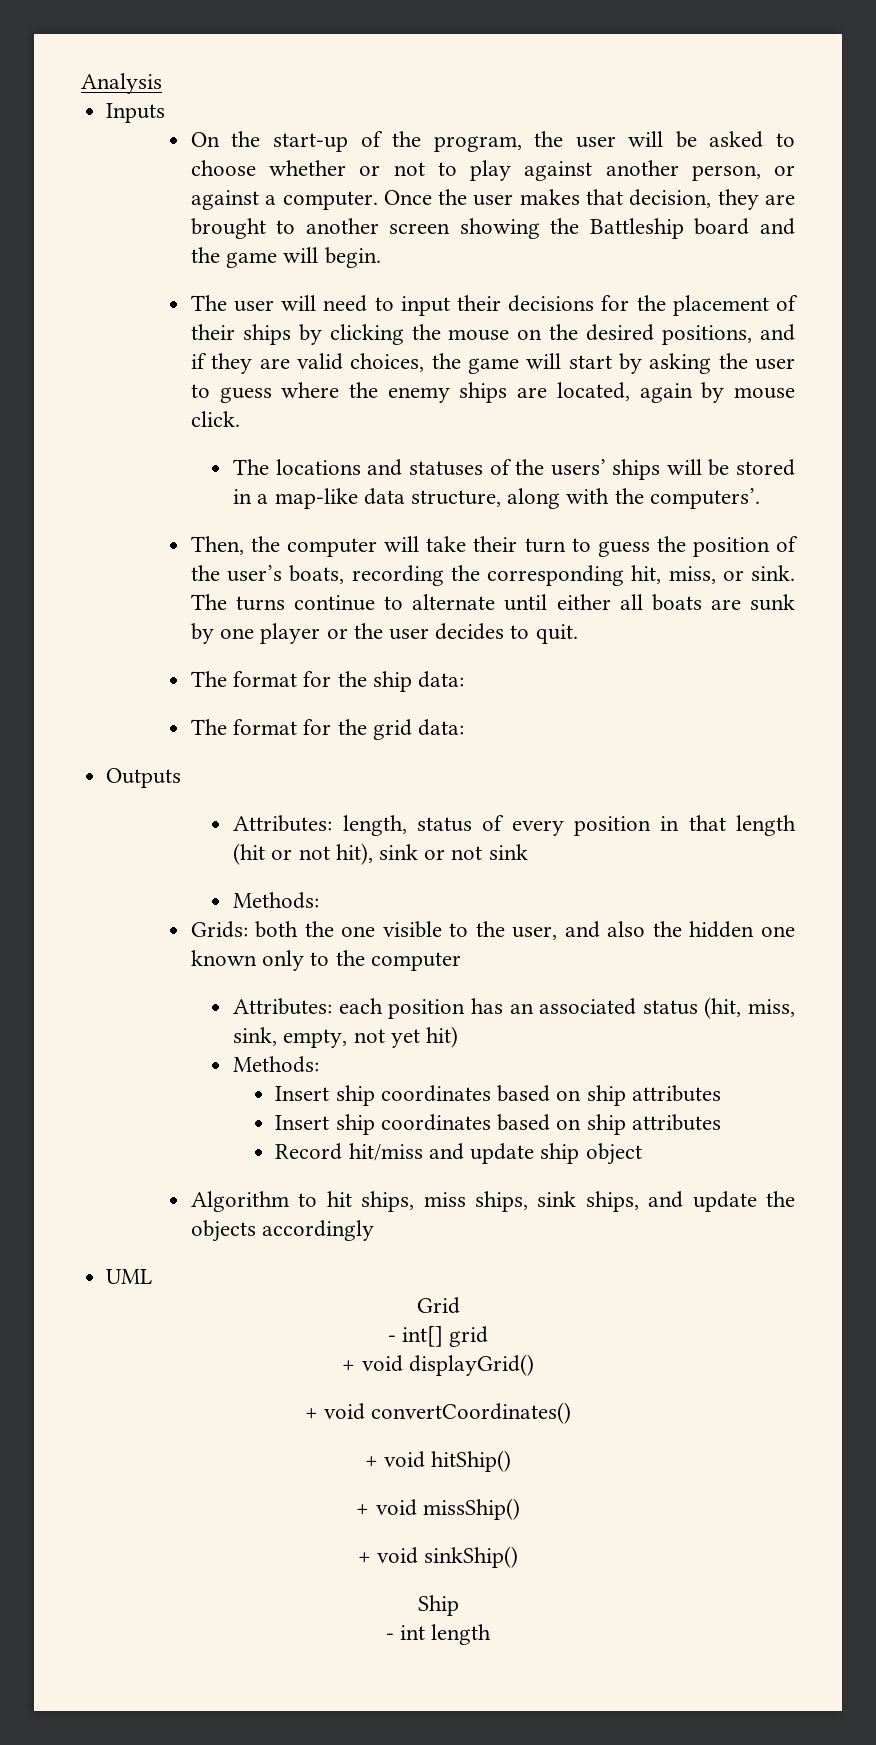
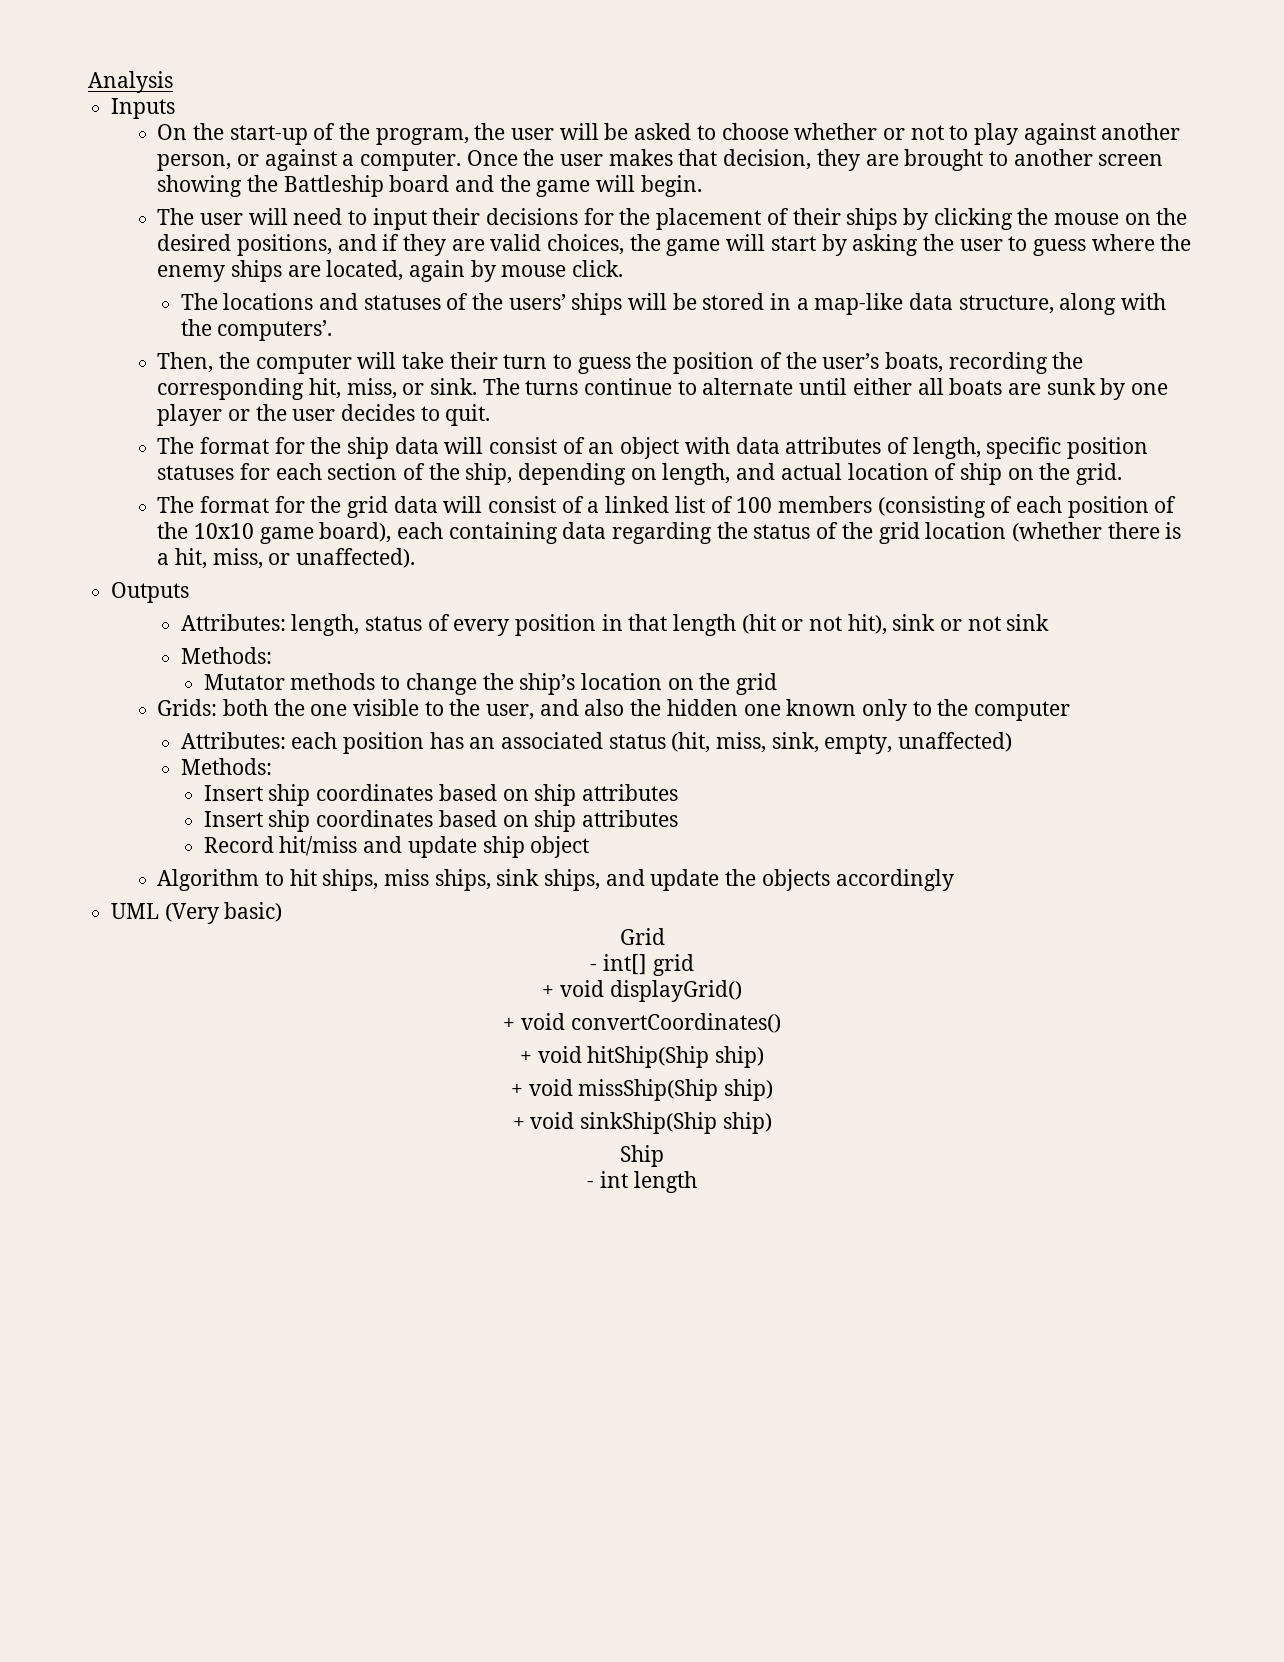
- The format for the ship data:
+ The format for the ship data will consist of an object with data attributes of length, specific position statuses for each section of the ship, depending on length, and actual location of ship on the grid.
- The format for the grid data:
+ The format for the grid data will consist of a linked list of 100 members (consisting of each position of the 10x10 game board), each containing data regarding the status of the grid location (whether there is a hit, miss, or unaffected).
+ Mutator methods to change the ship’s location on the grid
- Attributes: each position has an associated status (hit, miss, sink, empty, not yet hit)
+ Attributes: each position has an associated status (hit, miss, sink, empty, unaffected)
- UML
+ UML (Very basic)
- + void hitShip()
- + void missShip()
- + void sinkShip()
+ + void hitShip(Ship ship)
+ + void missShip(Ship ship)
+ + void sinkShip(Ship ship)

